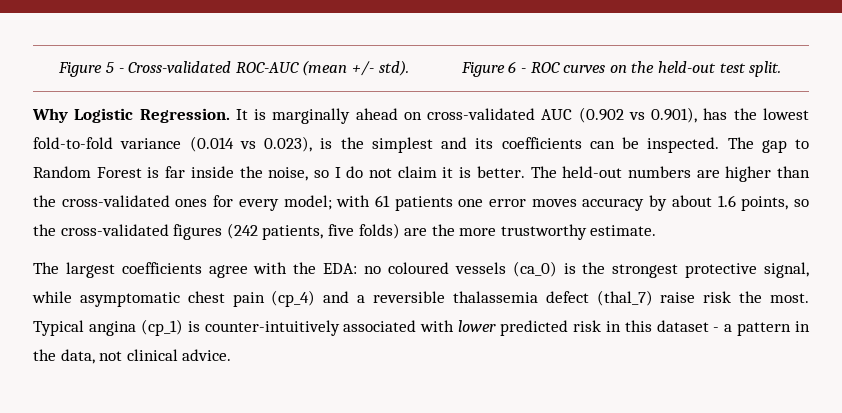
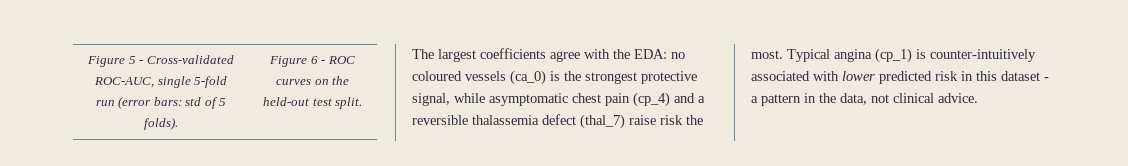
- Figure 5 - Cross-validated ROC-AUC (mean +/- std). | Figure 6 - ROC curves on the held-out test split.
+ Figure 5 - Cross-validated ROC-AUC, single 5-fold run (error bars: std of 5 folds). | Figure 6 - ROC curves on the held-out test split.
- Why Logistic Regression. It is marginally ahead on cross-validated AUC (0.902 vs 0.901), has the lowest fold-to-fold variance (0.014 vs 0.023), is the simplest and its coefficients can be inspected. The gap to Random Forest is far inside the noise, so I do not claim it is better. The held-out numbers are higher than the cross-validated ones for every model; with 61 patients one error moves accuracy by about 1.6 points, so the cross-validated figures (242 patients, five folds) are the more trustworthy estimate.

